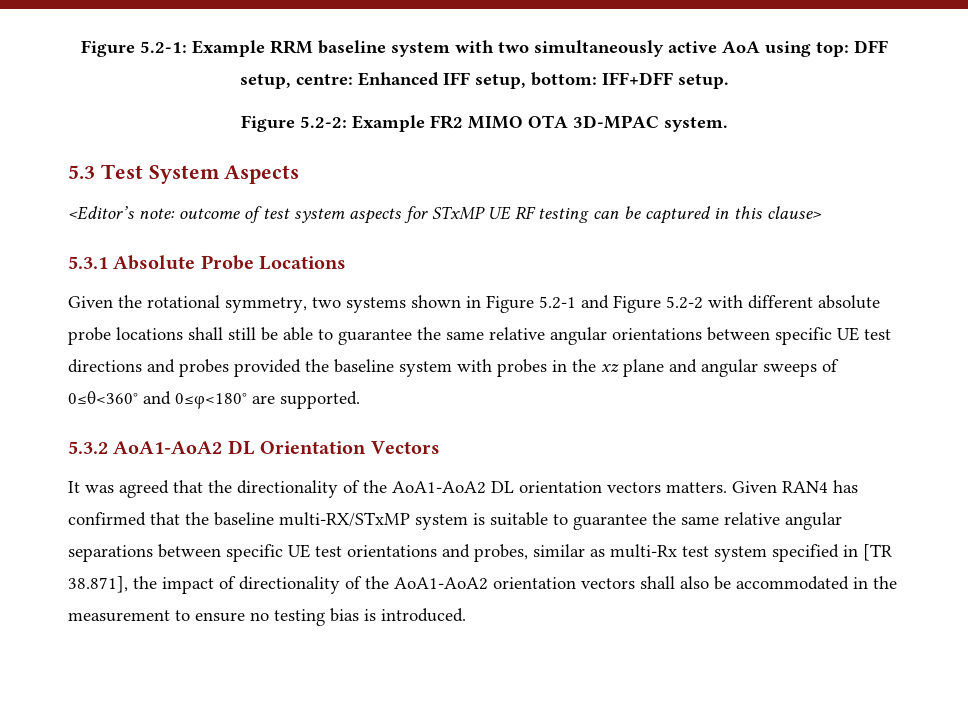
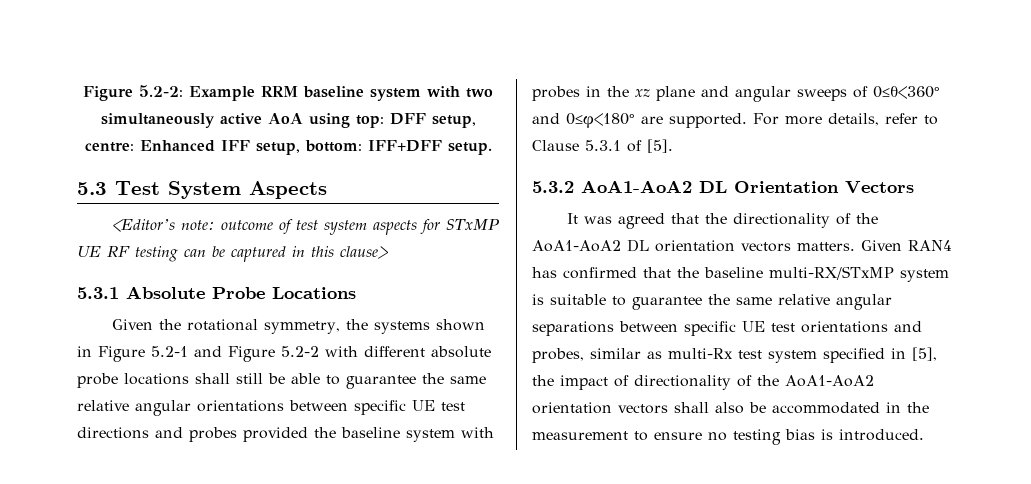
- Figure 5.2-1: Example RRM baseline system with two simultaneously active AoA using top: DFF setup, centre: Enhanced IFF setup, bottom: IFF+DFF setup.
+ Figure 5.2-2: Example RRM baseline system with two simultaneously active AoA using top: DFF setup, centre: Enhanced IFF setup, bottom: IFF+DFF setup.
- Figure 5.2-2: Example FR2 MIMO OTA 3D-MPAC system.
- Given the rotational symmetry, two systems shown in Figure 5.2-1 and Figure 5.2-2 with different absolute probe locations shall still be able to guarantee the same relative angular orientations between specific UE test directions and probes provided the baseline system with probes in the xz plane and angular sweeps of 0≤θ<360° and 0≤φ<180° are supported.
+ Given the rotational symmetry, the systems shown in Figure 5.2-1 and Figure 5.2-2 with different absolute probe locations shall still be able to guarantee the same relative angular orientations between specific UE test directions and probes provided the baseline system with probes in the xz plane and angular sweeps of 0≤θ<360° and 0≤φ<180° are supported. For more details, refer to Clause 5.3.1 of [5].
- Given RAN4 has confirmed that the baseline multi-RX/STxMP system is suitable to guarantee the same relative angular separations between specific UE test orientations and probes, similar as multi-Rx test system specified in [TR 38.871], the impact of directionality of the AoA1-AoA2 orientation vectors shall also be accommodated in the measurement to ensure no testing bias is introduced.
+ Given RAN4 has confirmed that the baseline multi-RX/STxMP system is suitable to guarantee the same relative angular separations between specific UE test orientations and probes, similar as multi-Rx test system specified in [5], the impact of directionality of the AoA1-AoA2 orientation vectors shall also be accommodated in the measurement to ensure no testing bias is introduced.

